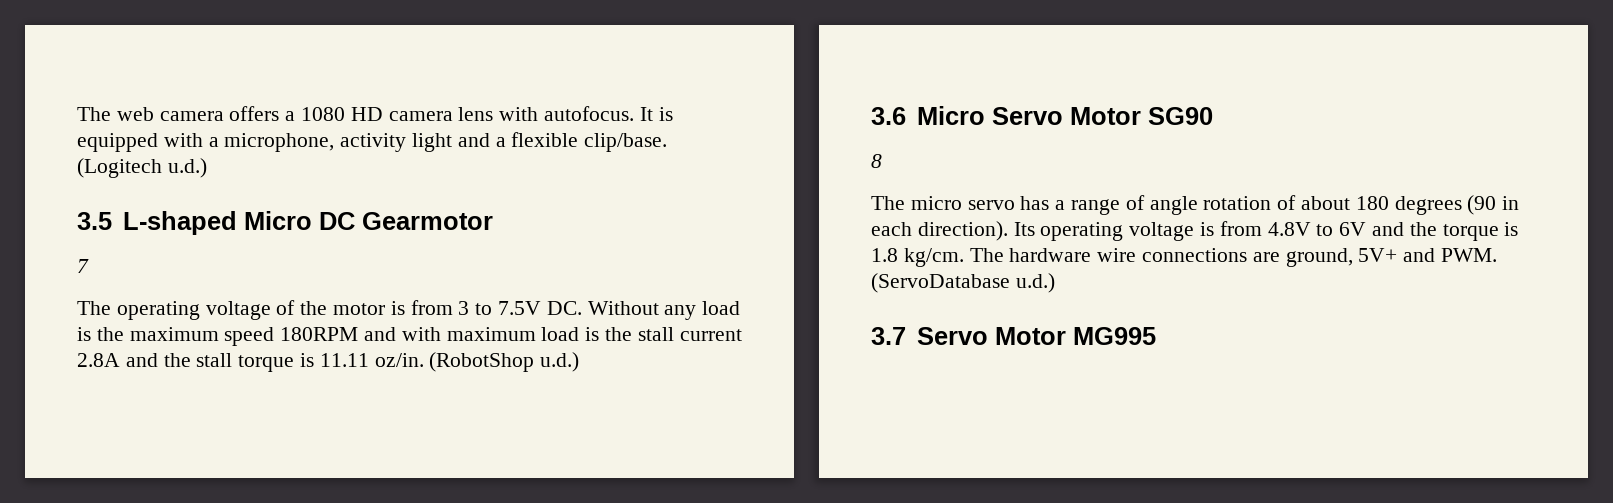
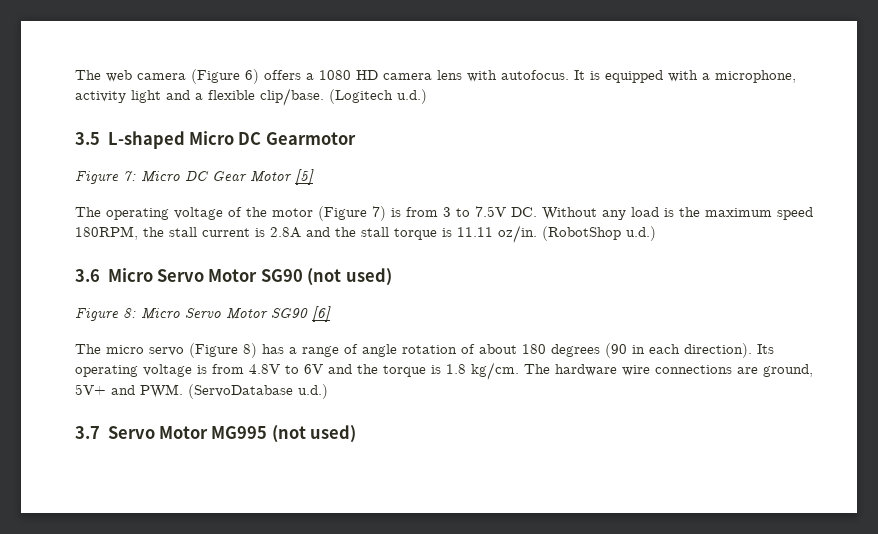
- The web camera offers a 1080 HD camera lens with autofocus.
+ The web camera (Figure 6) offers a 1080 HD camera lens with autofocus.
- 7
+ Figure 7: Micro DC Gear Motor [5]
- The operating voltage of the motor is from 3 to 7.5V DC. Without any load is the maximum speed 180RPM and with maximum load is the stall current 2.8A and the stall torque is 11.11 oz/in.
+ The operating voltage of the motor (Figure 7) is from 3 to 7.5V DC. Without any load is the maximum speed 180RPM, the stall current is 2.8A and the stall torque is 11.11 oz/in.
- 3.6 Micro Servo Motor SG90
- 8
+ 3.6 Micro Servo Motor SG90 (not used)
+ Figure 8: Micro Servo Motor SG90 [6]
- The micro servo has a range of angle rotation of about 180 degrees (90 in each direction).
+ The micro servo (Figure 8) has a range of angle rotation of about 180 degrees (90 in each direction).
- 3.7 Servo Motor MG995
+ 3.7 Servo Motor MG995 (not used)

